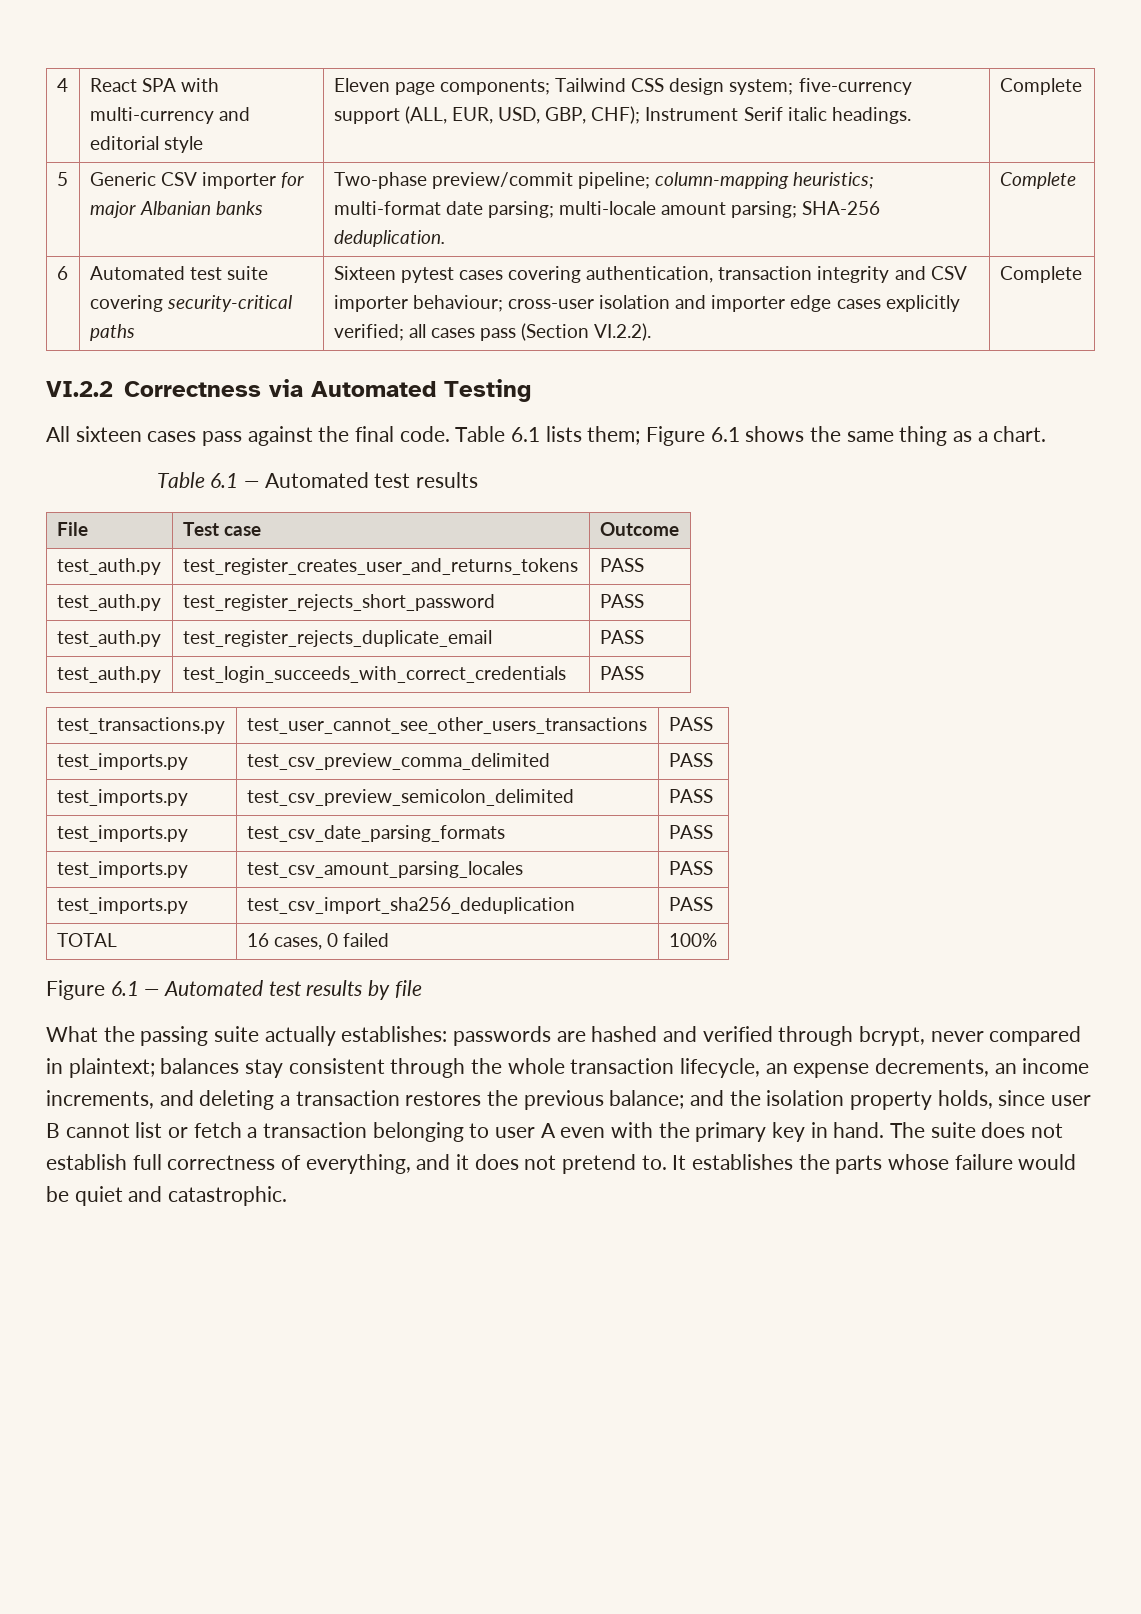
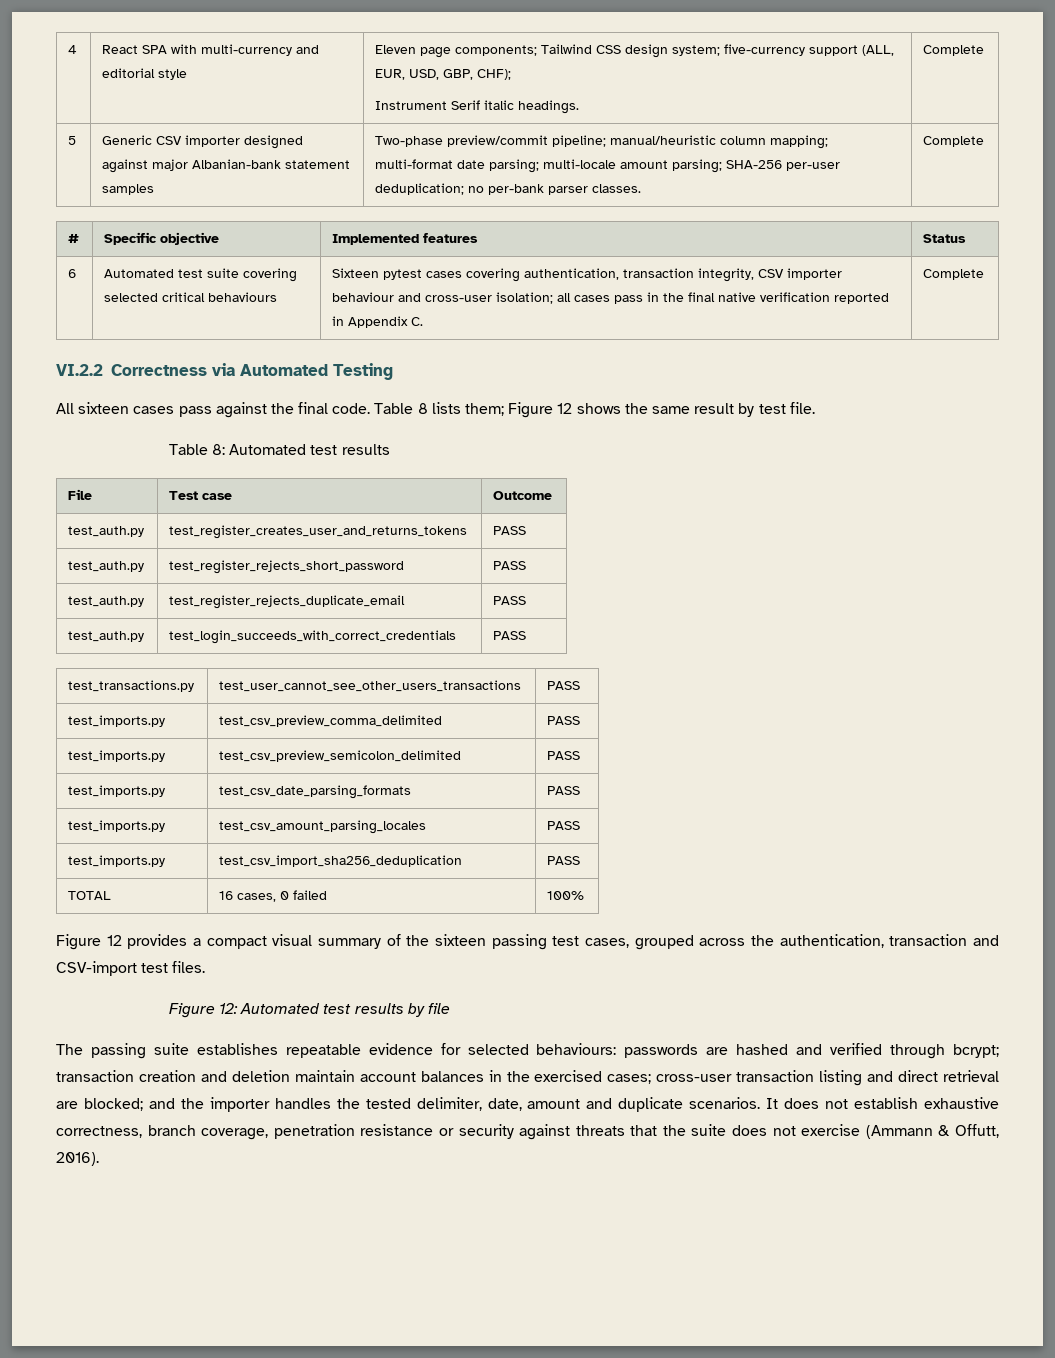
- 4 | React SPA with multi-currency and editorial style | Eleven page components; Tailwind CSS design system; five-currency support (ALL, EUR, USD, GBP, CHF); Instrument Serif italic headings. | Complete
+ 4 | React SPA with multi-currency and editorial style | Eleven page components; Tailwind CSS design system; five-currency support (ALL, EUR, USD, GBP, CHF);
+ Instrument Serif italic headings. | Complete
- 5 | Generic CSV importer for major Albanian banks | Two-phase preview/commit pipeline; column-mapping heuristics; multi-format date parsing; multi-locale amount parsing; SHA-256 deduplication. | Complete
+ 5 | Generic CSV importer designed against major Albanian-bank statement samples | Two-phase preview/commit pipeline; manual/heuristic column mapping; multi-format date parsing; multi-locale amount parsing; SHA-256 per-user deduplication; no per-bank parser classes. | Complete
+ # | Specific objective | Implemented features | Status
- 6 | Automated test suite covering security-critical paths | Sixteen pytest cases covering authentication, transaction integrity and CSV importer behaviour; cross-user isolation and importer edge cases explicitly verified; all cases pass (Section VI.2.2). | Complete
+ 6 | Automated test suite covering selected critical behaviours | Sixteen pytest cases covering authentication, transaction integrity, CSV importer behaviour and cross-user isolation; all cases pass in the final native verification reported in Appendix C. | Complete
- Table 6.1 lists them; Figure 6.1 shows the same thing as a chart.
- Table 6.1 — Automated test results
+ Table 8 lists them; Figure 12 shows the same result by test file.
+ Table 8: Automated test results
- Figure 6.1 — Automated test results by file
+ Figure 12 provides a compact visual summary of the sixteen passing test cases, grouped across the authentication, transaction and CSV-import test files.
+ Figure 12: Automated test results by file
- What the passing suite actually establishes: passwords are hashed and verified through bcrypt, never compared in plaintext; balances stay consistent through the whole transaction lifecycle, an expense decrements, an income increments, and deleting a transaction restores the previous balance; and the isolation property holds, since user B cannot list or fetch a transaction belonging to user A even with the primary key in hand. The suite does not establish full correctness of everything, and it does not pretend to. It establishes the parts whose failure would be quiet and catastrophic.
+ The passing suite establishes repeatable evidence for selected behaviours: passwords are hashed and verified through bcrypt; transaction creation and deletion maintain account balances in the exercised cases; cross-user transaction listing and direct retrieval are blocked; and the importer handles the tested delimiter, date, amount and duplicate scenarios. It does not establish exhaustive correctness, branch coverage, penetration resistance or security against threats that the suite does not exercise (Ammann & Offutt, 2016).

